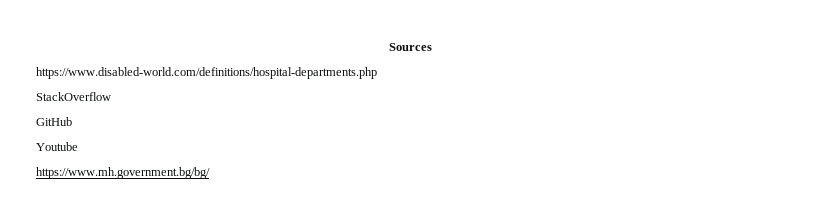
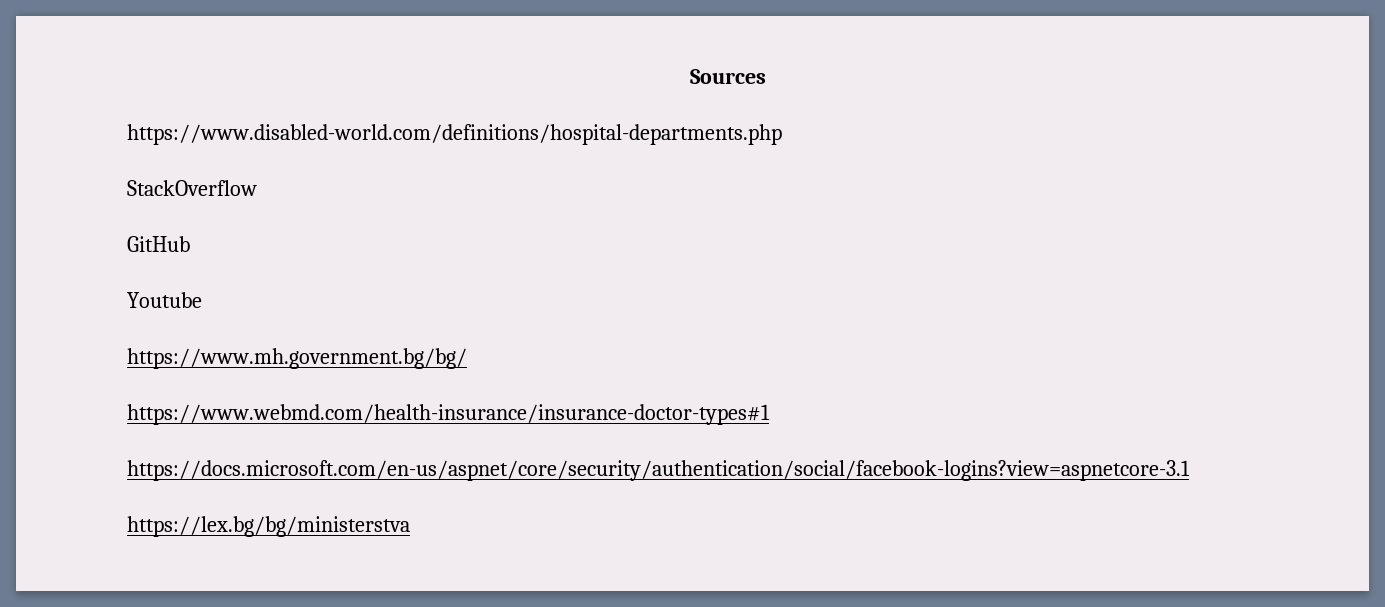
+ https://www.webmd.com/health-insurance/insurance-doctor-types#1
+ https://docs.microsoft.com/en-us/aspnet/core/security/authentication/social/facebook-logins?view=aspnetcore-3.1
+ https://lex.bg/bg/ministerstva

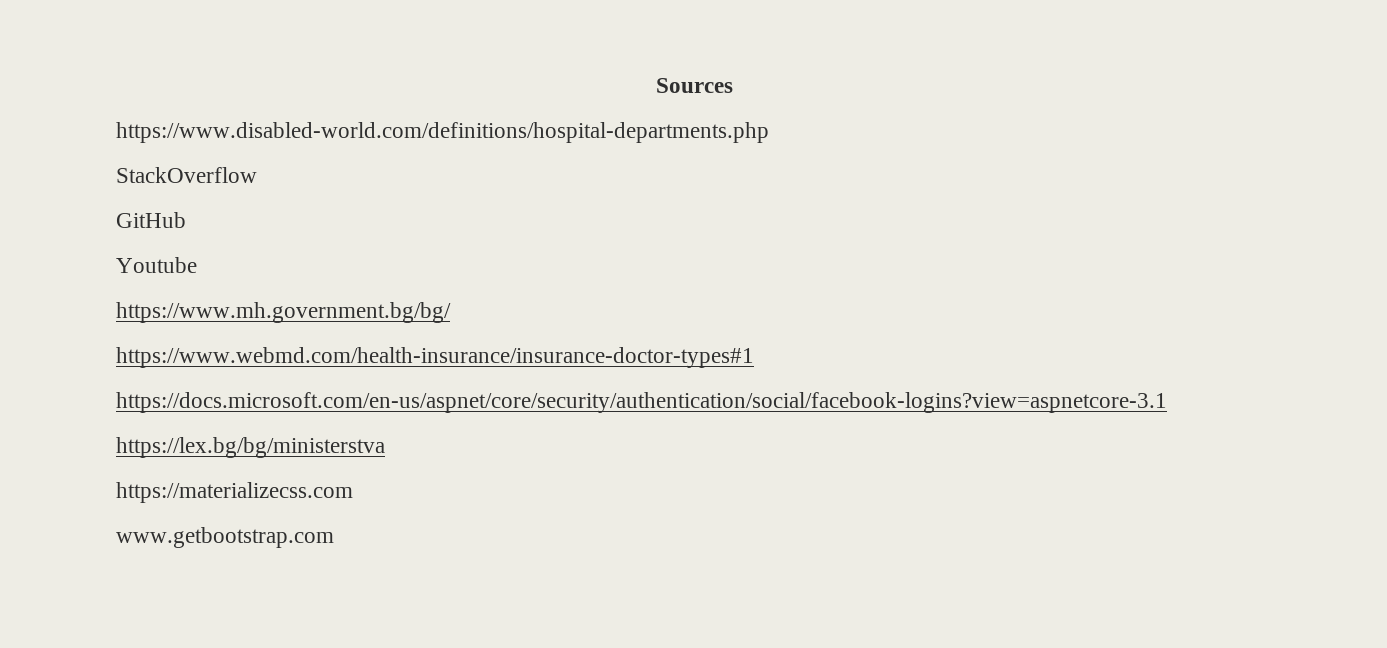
+ https://materializecss.com
+ www.getbootstrap.com

